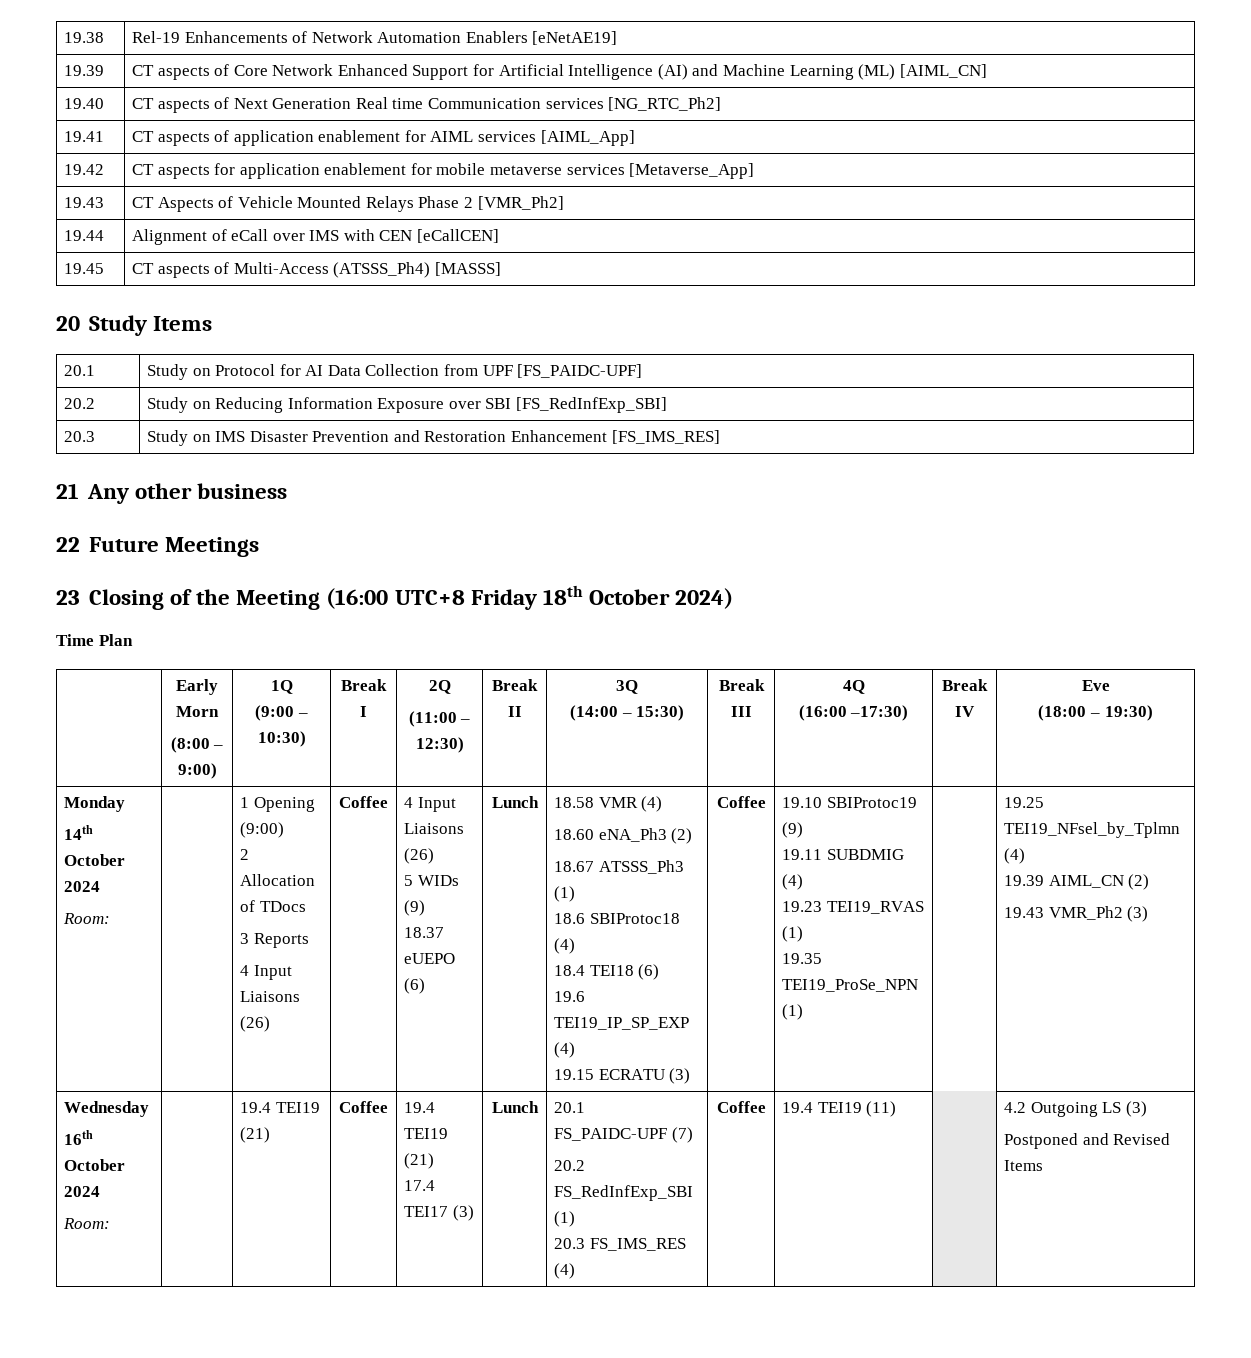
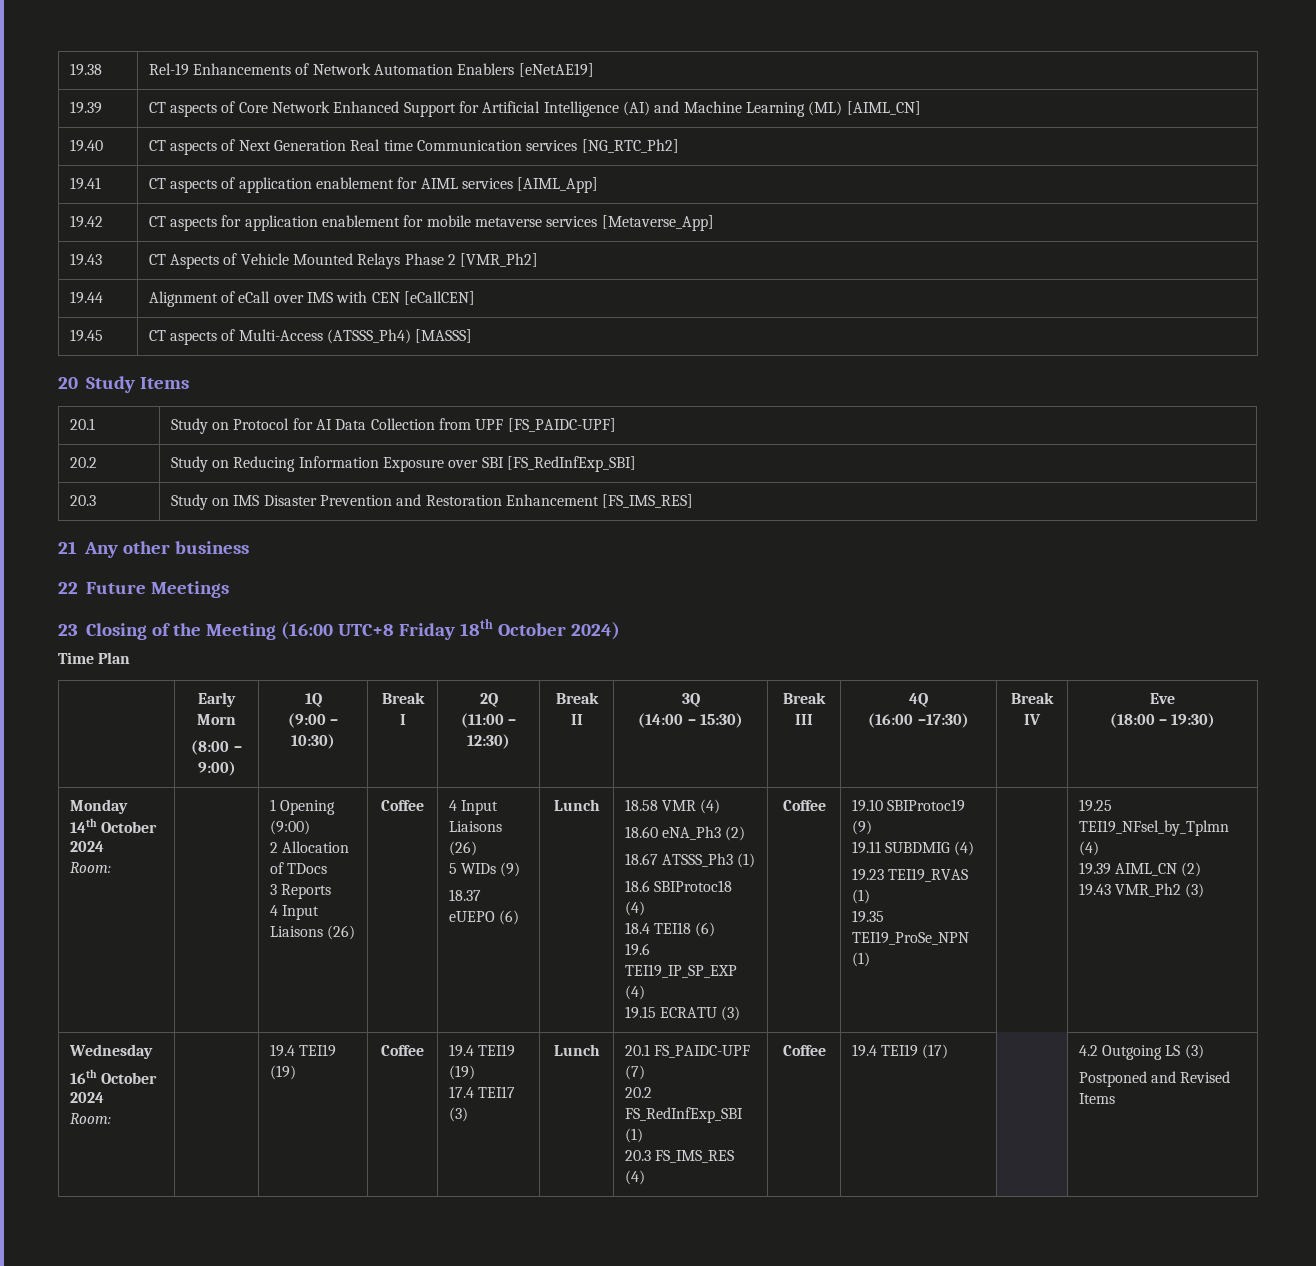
  Wednesday
  16th October 2024
- Room: | | 19.4 TEI19 (21) | Coffee | 19.4 TEI19 (21)
+ Room: | | 19.4 TEI19 (19) | Coffee | 19.4 TEI19 (19)
  17.4 TEI17 (3) | Lunch | 20.1 FS_PAIDC-UPF (7)
  20.2 FS_RedInfExp_SBI (1)
- 20.3 FS_IMS_RES (4) | Coffee | 19.4 TEI19 (11) | | 4.2 Outgoing LS (3)
+ 20.3 FS_IMS_RES (4) | Coffee | 19.4 TEI19 (17) | | 4.2 Outgoing LS (3)

